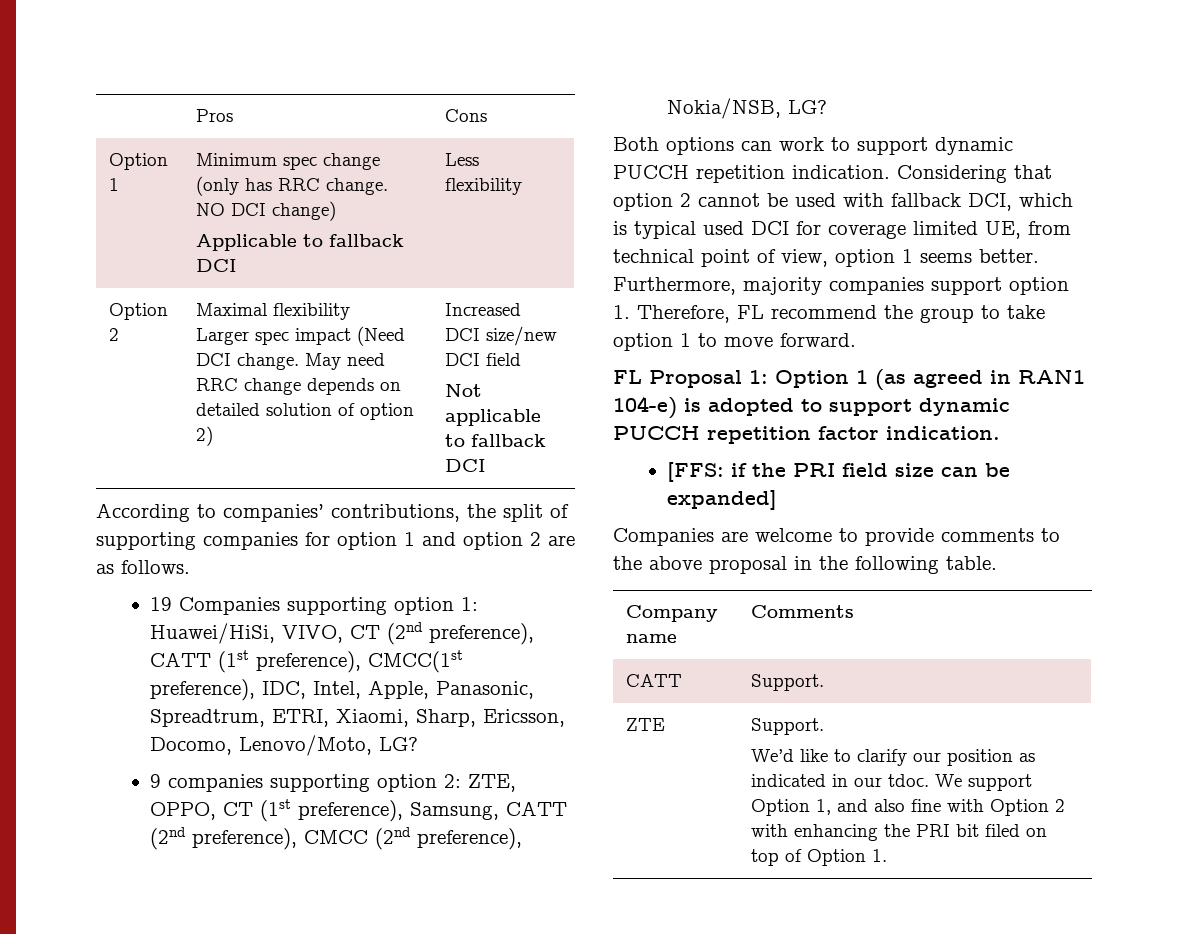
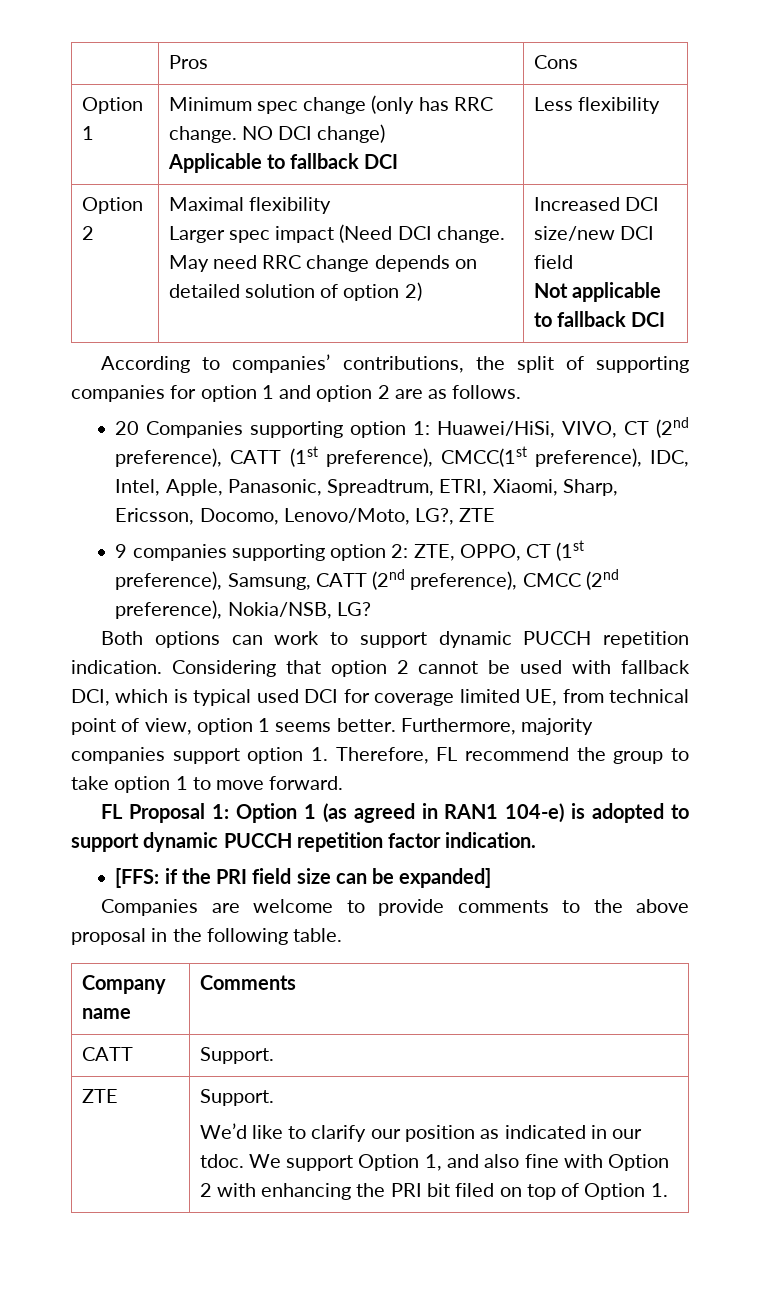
- 19 Companies supporting option 1: Huawei/HiSi, VIVO, CT (2nd preference), CATT (1st preference), CMCC(1st preference), IDC, Intel, Apple, Panasonic, Spreadtrum, ETRI, Xiaomi, Sharp, Ericsson, Docomo, Lenovo/Moto, LG?
+ 20 Companies supporting option 1: Huawei/HiSi, VIVO, CT (2nd preference), CATT (1st preference), CMCC(1st preference), IDC, Intel, Apple, Panasonic, Spreadtrum, ETRI, Xiaomi, Sharp, Ericsson, Docomo, Lenovo/Moto, LG?, ZTE

